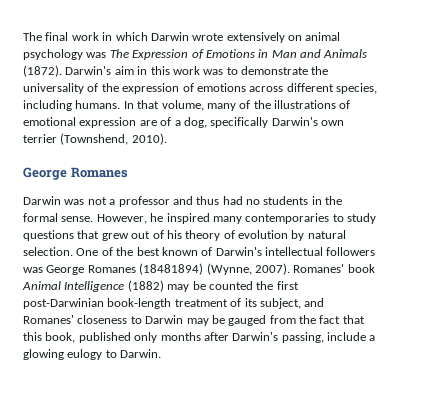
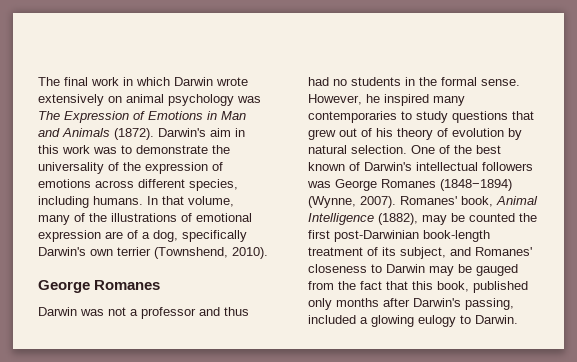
- One of the best known of Darwin's intellectual followers was George Romanes (18481894) (Wynne, 2007).
+ One of the best known of Darwin's intellectual followers was George Romanes (1848−1894) (Wynne, 2007).
- Romanes' book Animal Intelligence (1882) may be counted the first post-Darwinian book-length treatment of its subject, and Romanes' closeness to Darwin may be gauged from the fact that this book, published only months after Darwin's passing, include a glowing eulogy to Darwin.
+ Romanes' book, Animal Intelligence (1882), may be counted the first post-Darwinian book-length treatment of its subject, and Romanes' closeness to Darwin may be gauged from the fact that this book, published only months after Darwin's passing, included a glowing eulogy to Darwin.

